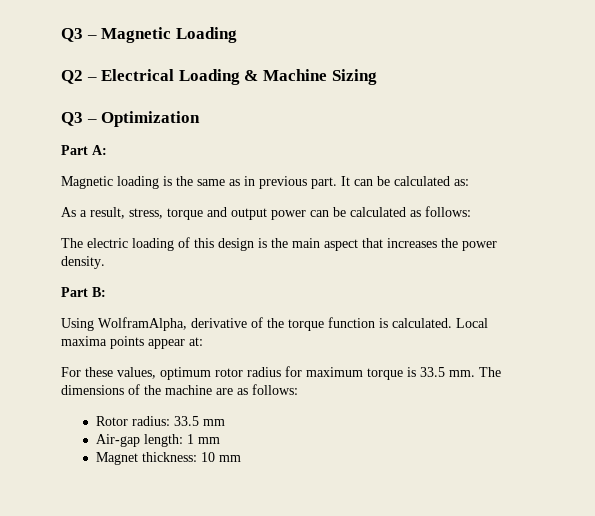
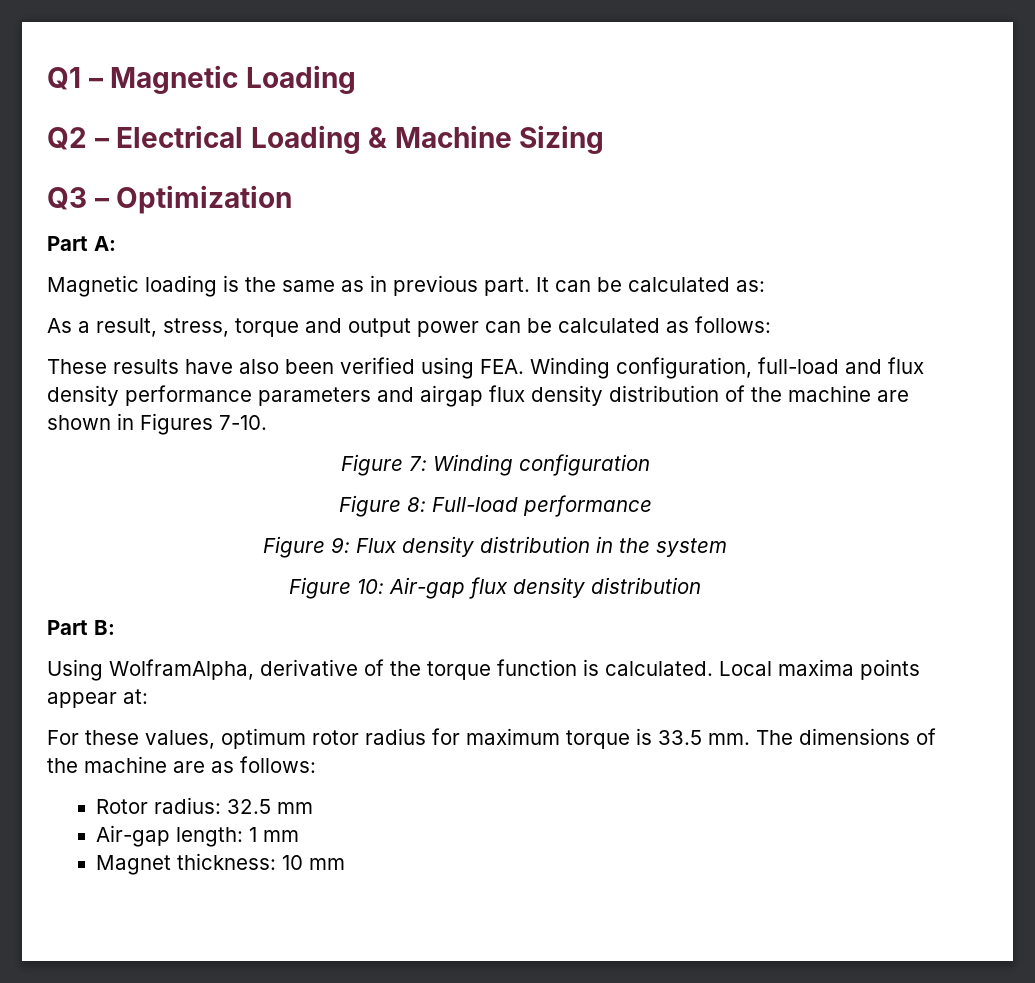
- Q3 – Magnetic Loading
+ Q1 – Magnetic Loading
- The electric loading of this design is the main aspect that increases the power density.
+ These results have also been verified using FEA. Winding configuration, full-load and flux density performance parameters and airgap flux density distribution of the machine are shown in Figures 7-10.
+ Figure 7: Winding configuration
+ Figure 8: Full-load performance
+ Figure 9: Flux density distribution in the system
+ Figure 10: Air-gap flux density distribution
- Rotor radius: 33.5 mm
+ Rotor radius: 32.5 mm

